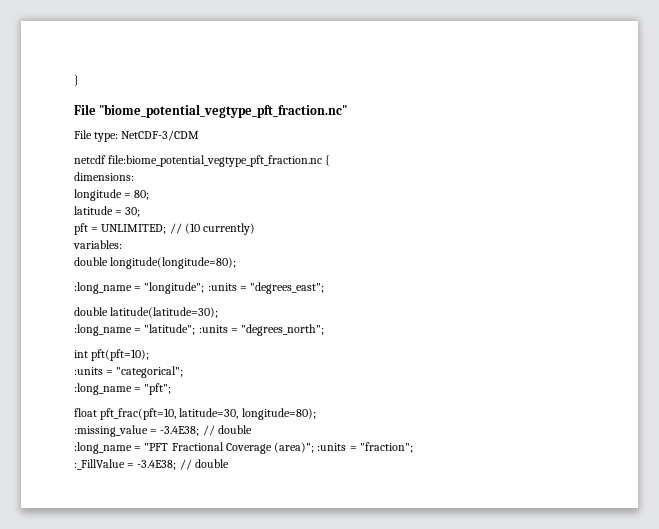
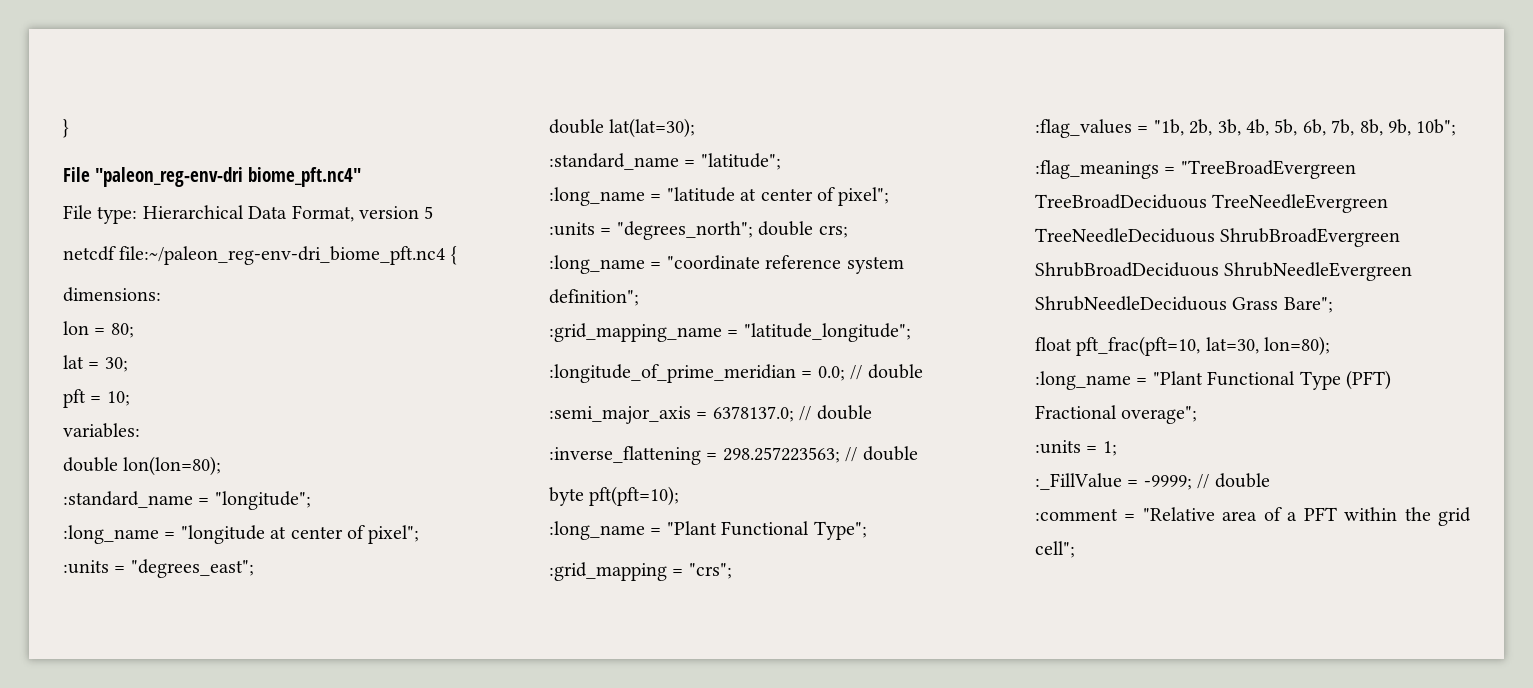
- File "biome_potential_vegtype_pft_fraction.nc"
+ File "paleon_reg-env-dri biome_pft.nc4"
- File type: NetCDF-3/CDM
+ File type: Hierarchical Data Format, version 5
- netcdf file:biome_potential_vegtype_pft_fraction.nc {
+ netcdf file:~/paleon_reg-env-dri_biome_pft.nc4 {
- longitude = 80;
+ lon = 80;
- latitude = 30;
+ lat = 30;
- pft = UNLIMITED; // (10 currently)
+ pft = 10;
  variables:
- double longitude(longitude=80);
- :long_name = "longitude"; :units = "degrees_east";
- double latitude(latitude=30);
- :long_name = "latitude"; :units = "degrees_north";
- int pft(pft=10);
- :units = "categorical";
- :long_name = "pft";
- float pft_frac(pft=10, latitude=30, longitude=80);
- :missing_value = -3.4E38; // double
- :long_name = "PFT Fractional Coverage (area)"; :units = "fraction";
- :_FillValue = -3.4E38; // double
+ double lon(lon=80);
+ :standard_name = "longitude";
+ :long_name = "longitude at center of pixel";
+ :units = "degrees_east";
+ double lat(lat=30);
+ :standard_name = "latitude";
+ :long_name = "latitude at center of pixel";
+ :units = "degrees_north"; double crs;
+ :long_name = "coordinate reference system definition";
+ :grid_mapping_name = "latitude_longitude";
+ :longitude_of_prime_meridian = 0.0; // double
+ :semi_major_axis = 6378137.0; // double
+ :inverse_flattening = 298.257223563; // double
+ byte pft(pft=10);
+ :long_name = "Plant Functional Type";
+ :grid_mapping = "crs";
+ :flag_values = "1b, 2b, 3b, 4b, 5b, 6b, 7b, 8b, 9b, 10b";
+ :flag_meanings = "TreeBroadEvergreen TreeBroadDeciduous TreeNeedleEvergreen TreeNeedleDeciduous ShrubBroadEvergreen ShrubBroadDeciduous ShrubNeedleEvergreen ShrubNeedleDeciduous Grass Bare";
+ float pft_frac(pft=10, lat=30, lon=80);
+ :long_name = "Plant Functional Type (PFT) Fractional overage";
+ :units = 1;
+ :_FillValue = -9999; // double
+ :comment = "Relative area of a PFT within the grid cell";

